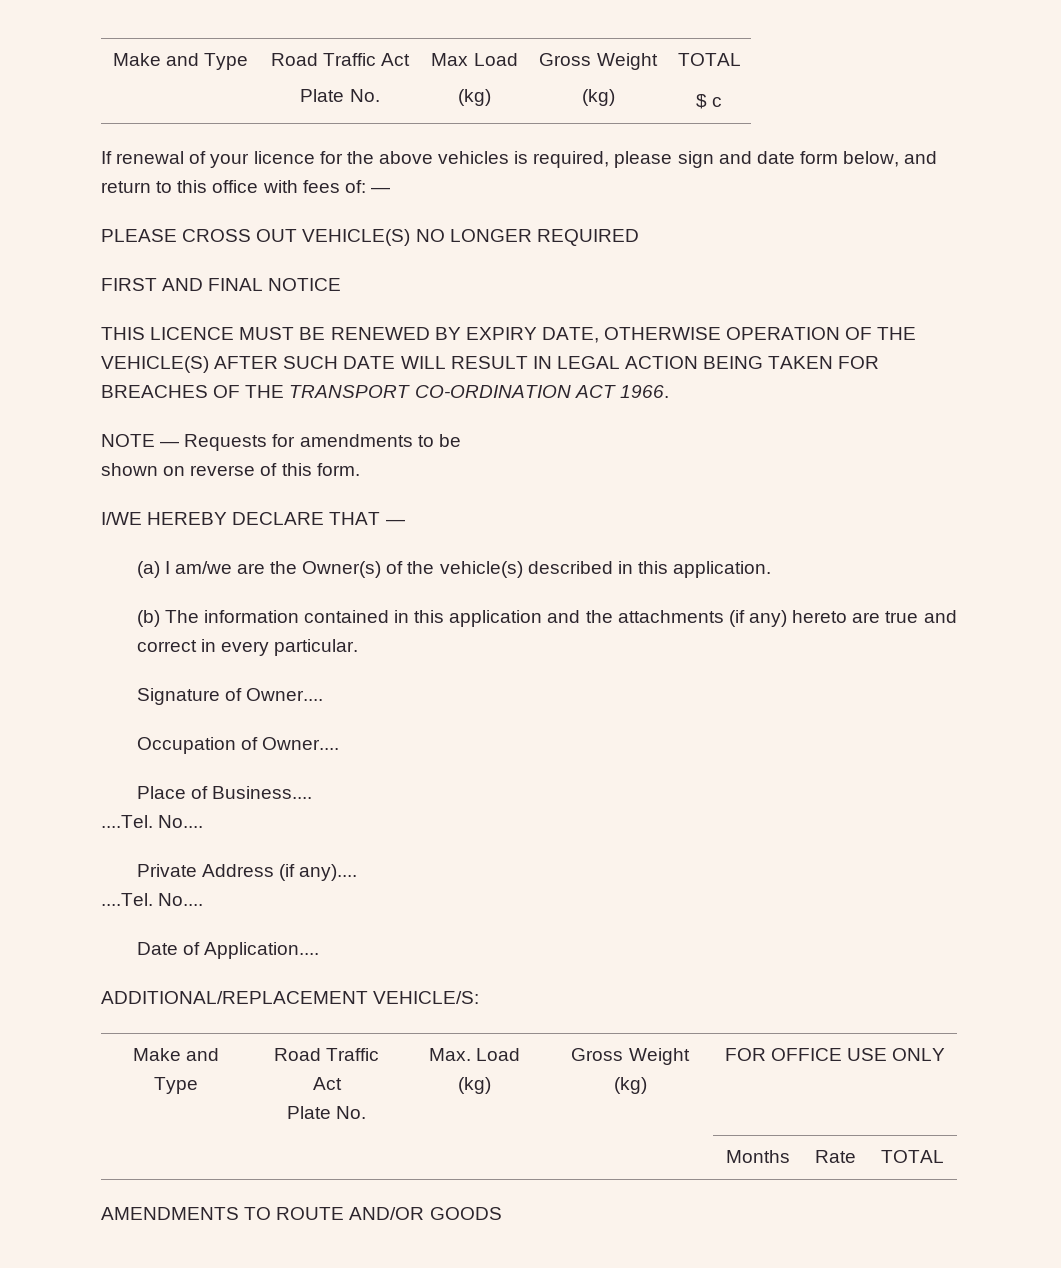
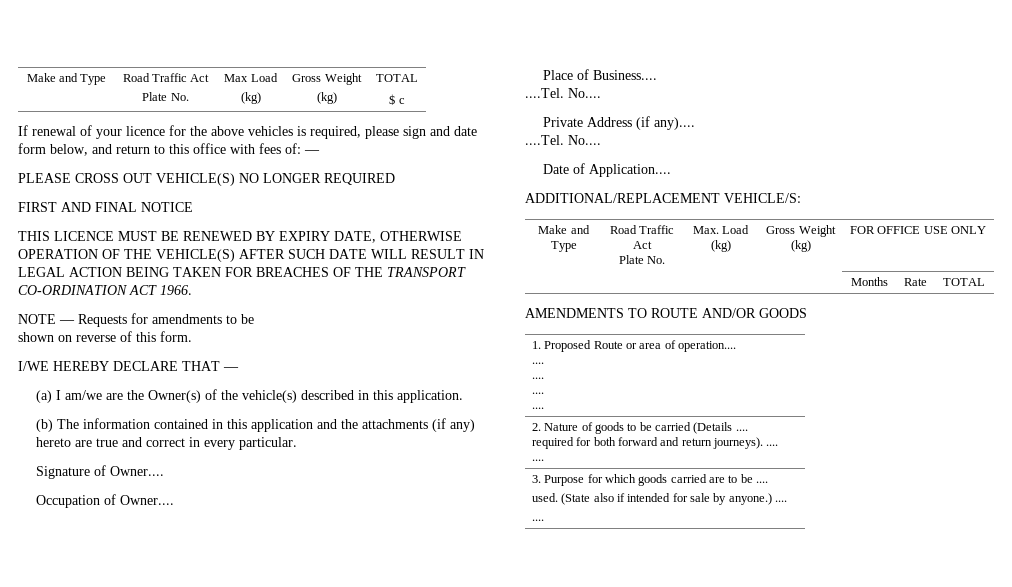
+ 1. Proposed Route or area of operation....
+ ....
+ ....
+ ....
+ ....
+ 2. Nature of goods to be carried (Details ....
+ required for both forward and return journeys). ....
+ ....
+ 3. Purpose for which goods carried are to be ....
+ used. (State also if intended for sale by anyone.) ....
+ ....

